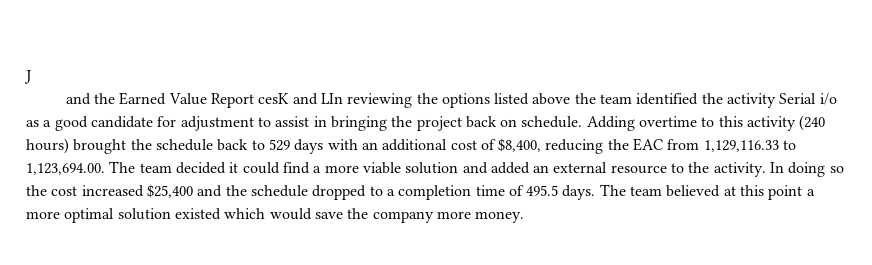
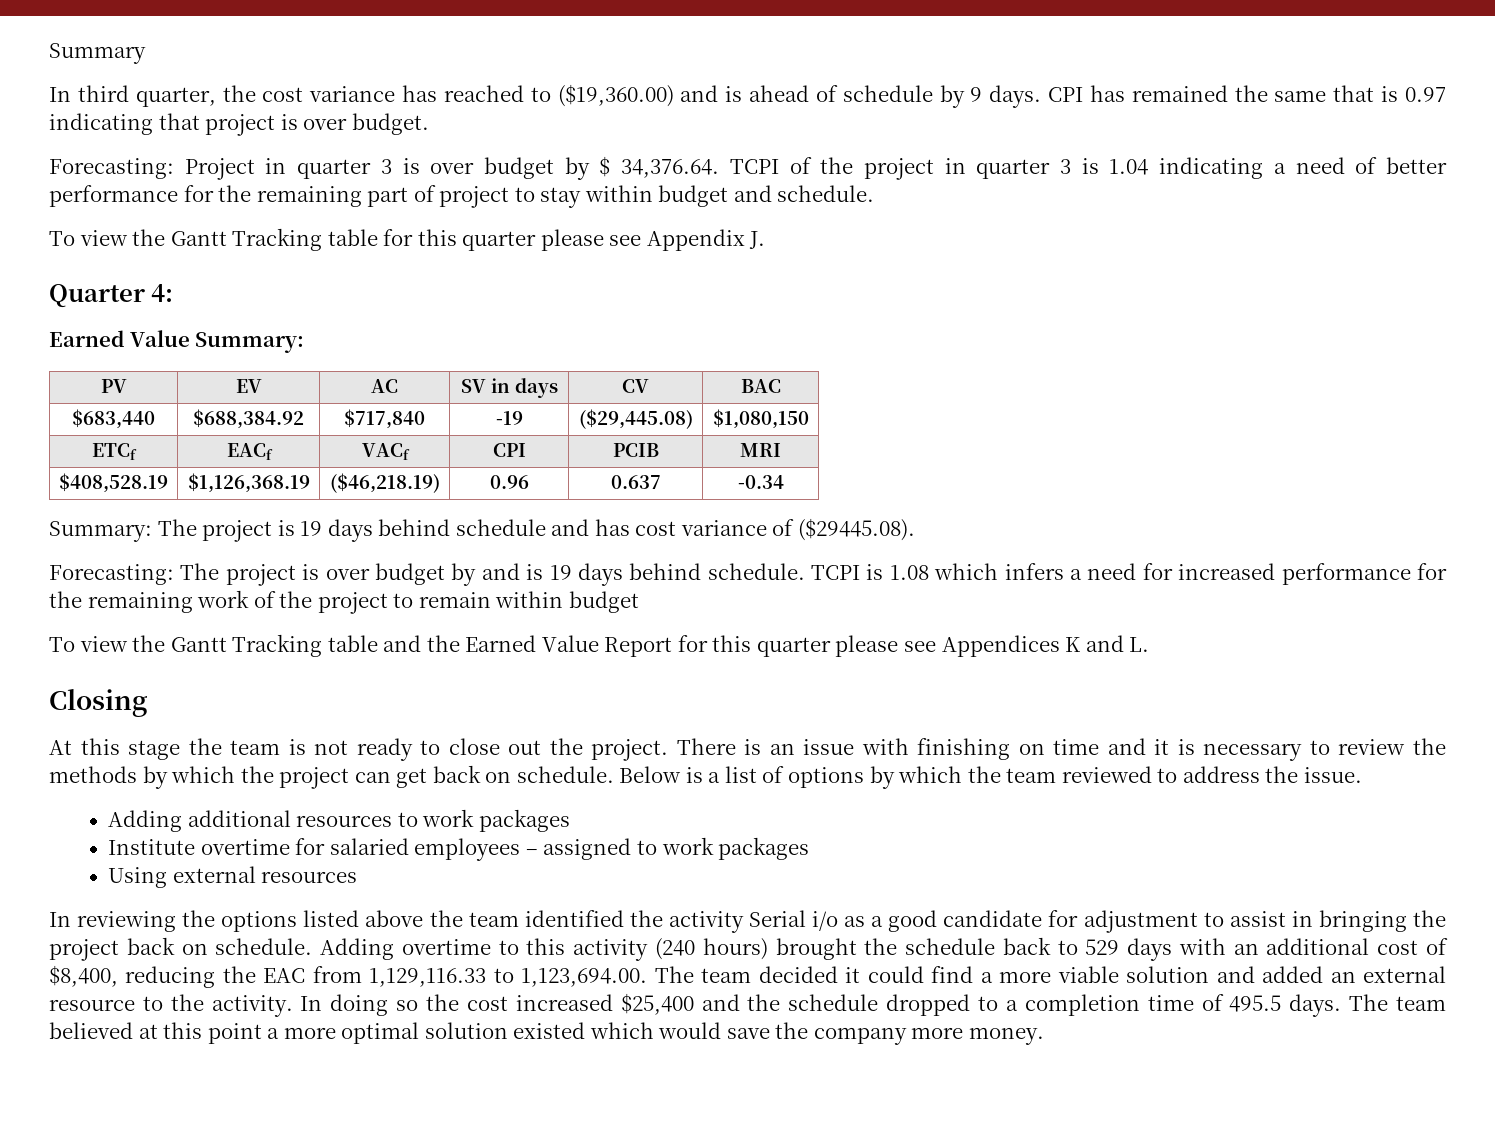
- J
- and the Earned Value Report cesK and LIn reviewing the options listed above the team identified the activity Serial i/o as a good candidate for adjustment to assist in bringing the project back on schedule.
+ Summary
+ In third quarter, the cost variance has reached to ($19,360.00) and is ahead of schedule by 9 days. CPI has remained the same that is 0.97 indicating that project is over budget.
+ Forecasting: Project in quarter 3 is over budget by $ 34,376.64. TCPI of the project in quarter 3 is 1.04 indicating a need of better performance for the remaining part of project to stay within budget and schedule.
+ To view the Gantt Tracking table for this quarter please see Appendix J.
+ Quarter 4:
+ Earned Value Summary:
+ PV | EV | AC | SV in days | CV | BAC
+ $683,440 | $688,384.92 | $717,840 | -19 | ($29,445.08) | $1,080,150
+ ETCf | EACf | VACf | CPI | PCIB | MRI
+ $408,528.19 | $1,126,368.19 | ($46,218.19) | 0.96 | 0.637 | -0.34
+ Summary: The project is 19 days behind schedule and has cost variance of ($29445.08).
+ Forecasting: The project is over budget by and is 19 days behind schedule. TCPI is 1.08 which infers a need for increased performance for the remaining work of the project to remain within budget
+ To view the Gantt Tracking table and the Earned Value Report for this quarter please see Appendices K and L.
+ Closing
+ At this stage the team is not ready to close out the project. There is an issue with finishing on time and it is necessary to review the methods by which the project can get back on schedule. Below is a list of options by which the team reviewed to address the issue.
+ Adding additional resources to work packages
+ Institute overtime for salaried employees – assigned to work packages
+ Using external resources
+ In reviewing the options listed above the team identified the activity Serial i/o as a good candidate for adjustment to assist in bringing the project back on schedule.

